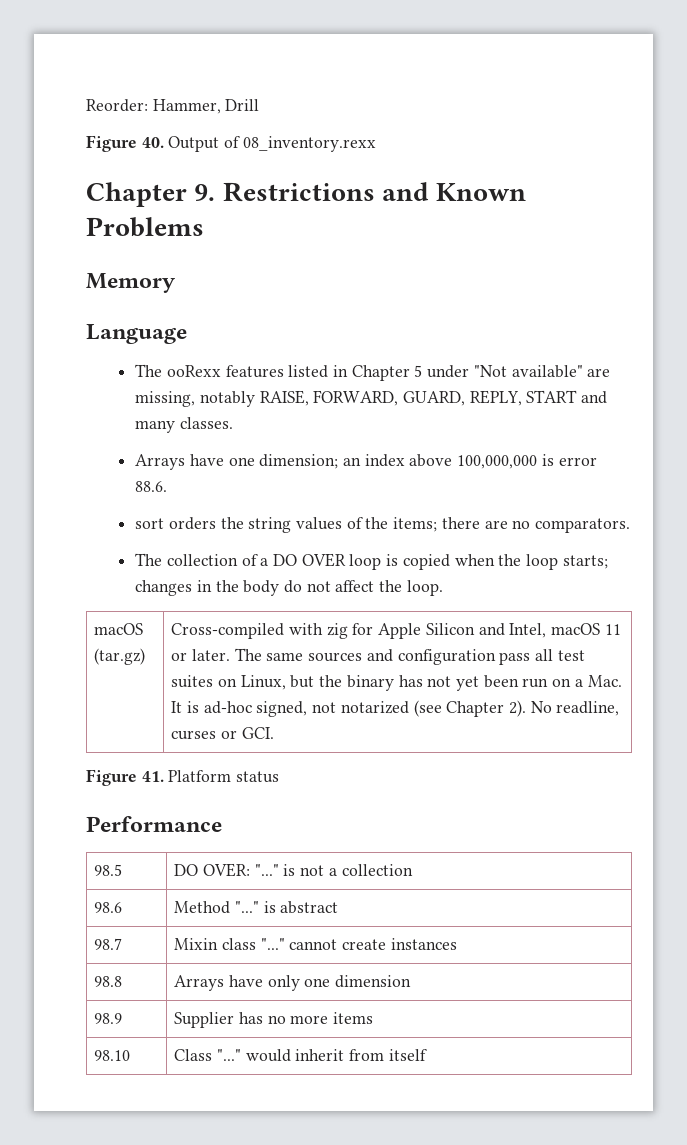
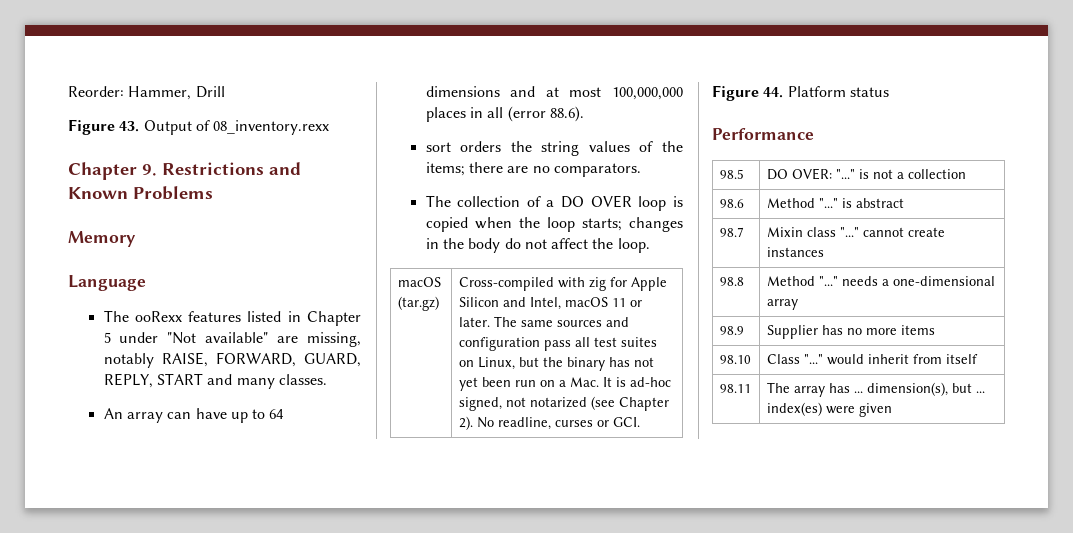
- Figure 40. Output of 08_inventory.rexx
+ Figure 43. Output of 08_inventory.rexx
- Arrays have one dimension; an index above 100,000,000 is error 88.6.
+ An array can have up to 64 dimensions and at most 100,000,000 places in all (error 88.6).
- Figure 41. Platform status
+ Figure 44. Platform status
- 98.8 | Arrays have only one dimension
+ 98.8 | Method "..." needs a one-dimensional array
+ 98.11 | The array has ... dimension(s), but ... index(es) were given

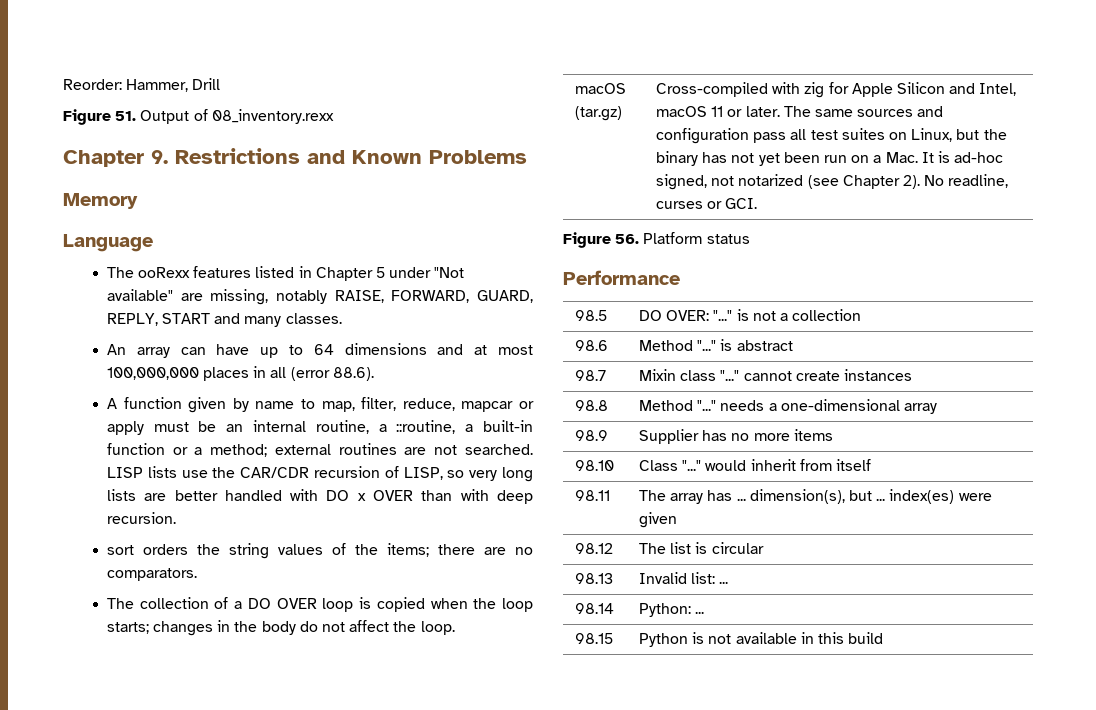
- Figure 43. Output of 08_inventory.rexx
+ Figure 51. Output of 08_inventory.rexx
+ A function given by name to map, filter, reduce, mapcar or apply must be an internal routine, a ::routine, a built-in function or a method; external routines are not searched. LISP lists use the CAR/CDR recursion of LISP, so very long lists are better handled with DO x OVER than with deep recursion.
- Figure 44. Platform status
+ Figure 56. Platform status
+ 98.12 | The list is circular
+ 98.13 | Invalid list: ...
+ 98.14 | Python: ...
+ 98.15 | Python is not available in this build

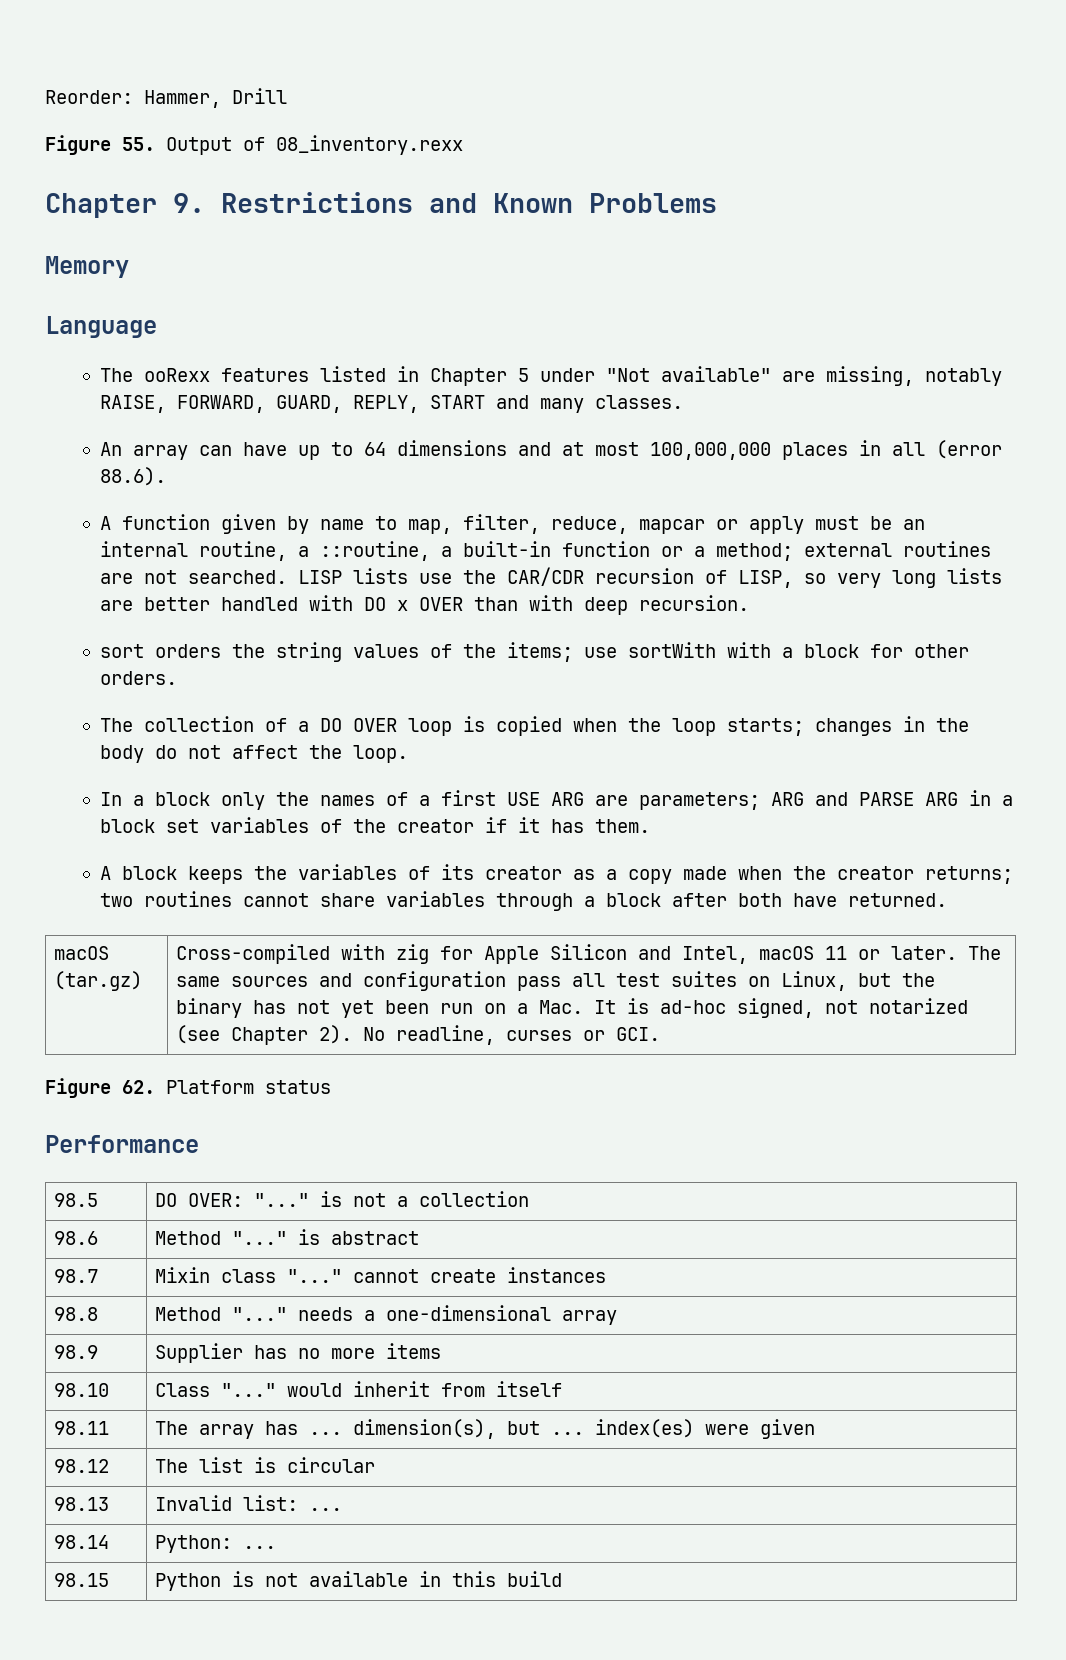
- Figure 51. Output of 08_inventory.rexx
+ Figure 55. Output of 08_inventory.rexx
- sort orders the string values of the items; there are no comparators.
+ sort orders the string values of the items; use sortWith with a block for other orders.
+ In a block only the names of a first USE ARG are parameters; ARG and PARSE ARG in a block set variables of the creator if it has them.
+ A block keeps the variables of its creator as a copy made when the creator returns; two routines cannot share variables through a block after both have returned.
- Figure 56. Platform status
+ Figure 62. Platform status

